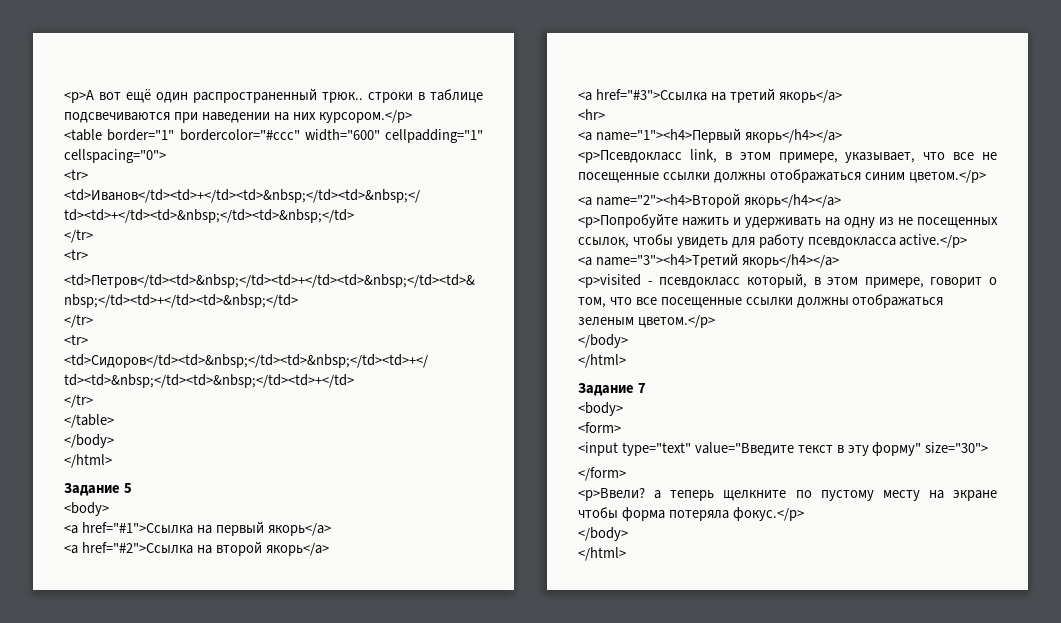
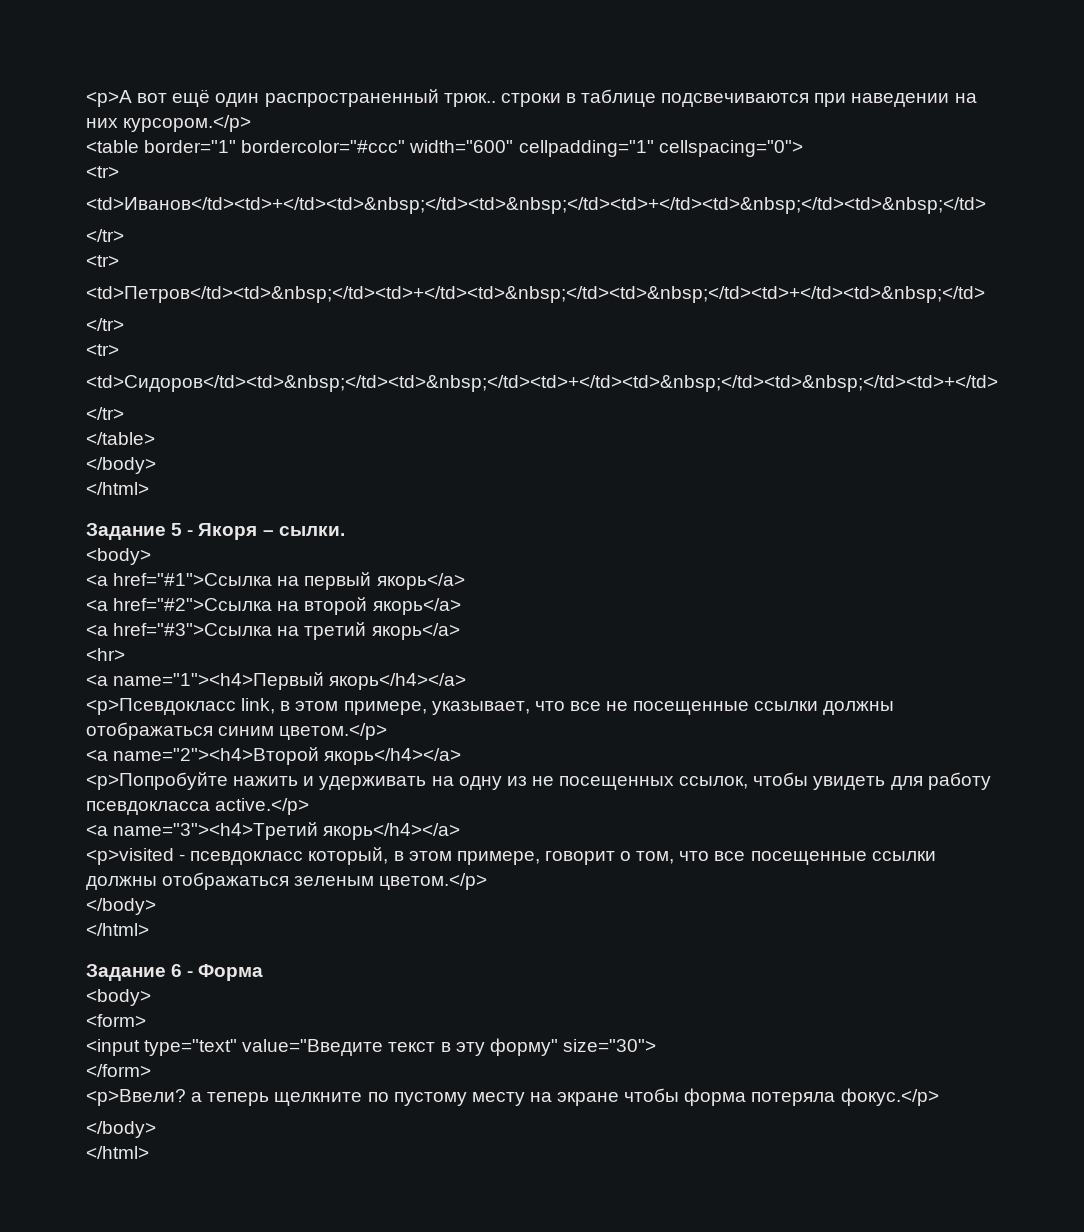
- Задание 5
+ Задание 5 - Якоря – сылки.
- Задание 7
+ Задание 6 - Форма

